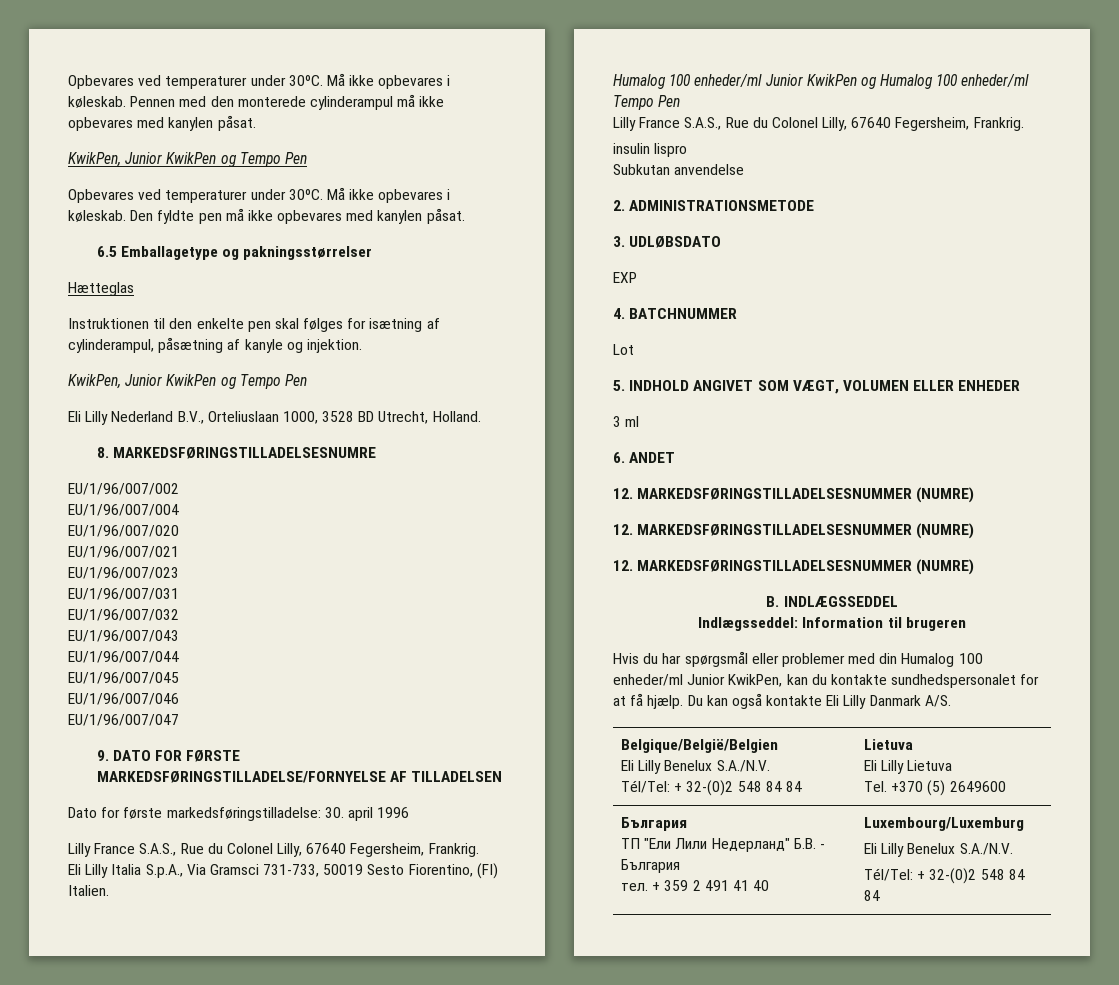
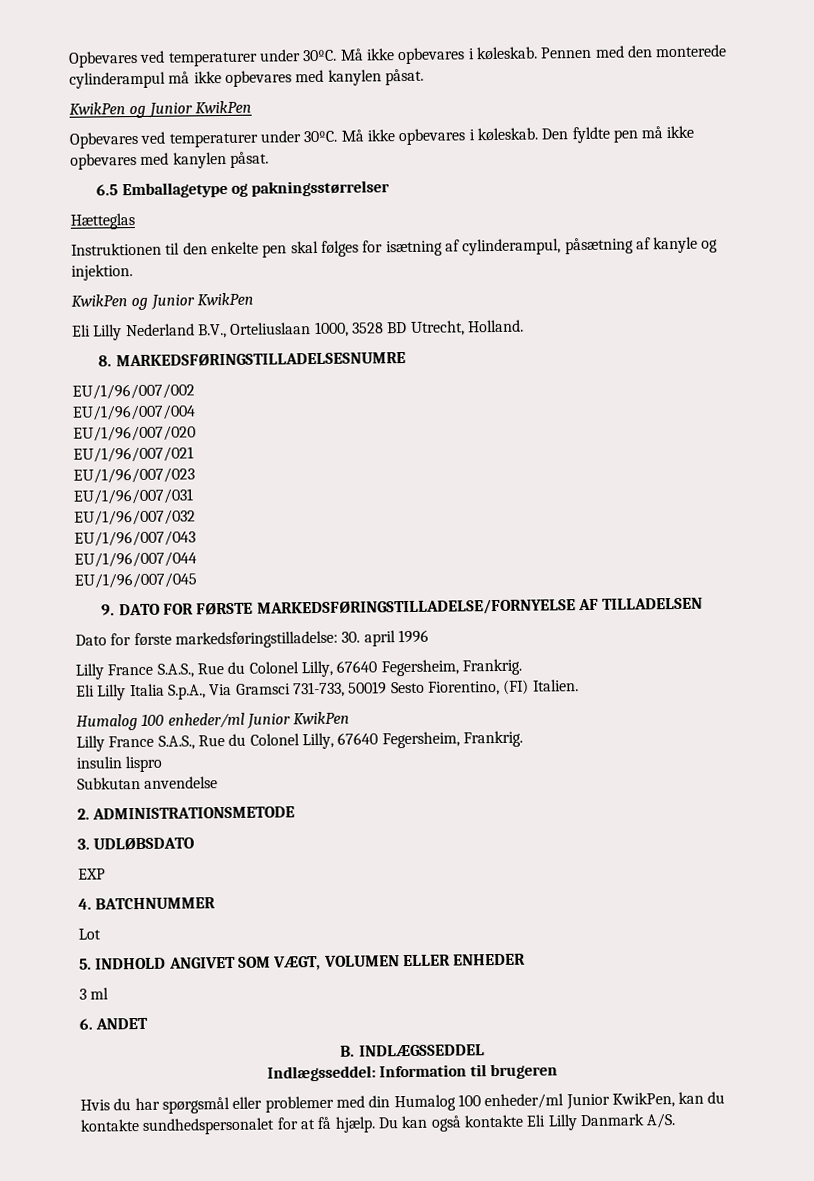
  Pennen med den monterede cylinderampul må ikke opbevares med kanylen påsat.
- KwikPen, Junior KwikPen og Tempo Pen
+ KwikPen og Junior KwikPen
  Instruktionen til den enkelte pen skal følges for isætning af cylinderampul, påsætning af kanyle og injektion.
- KwikPen, Junior KwikPen og Tempo Pen
+ KwikPen og Junior KwikPen
- EU/1/96/007/046
- EU/1/96/007/047
- Humalog 100 enheder/ml Junior KwikPen og Humalog 100 enheder/ml Tempo Pen
+ Humalog 100 enheder/ml Junior KwikPen
  6. ANDET
- 12. MARKEDSFØRINGSTILLADELSESNUMMER (NUMRE)
- 12. MARKEDSFØRINGSTILLADELSESNUMMER (NUMRE)
- 12. MARKEDSFØRINGSTILLADELSESNUMMER (NUMRE)
- Belgique/België/Belgien
- Eli Lilly Benelux S.A./N.V.
- Tél/Tel: + 32-(0)2 548 84 84 | Lietuva
- Eli Lilly Lietuva
- Tel. +370 (5) 2649600
- България
- ТП "Ели Лили Недерланд" Б.В. - България
- тел. + 359 2 491 41 40 | Luxembourg/Luxemburg
- Eli Lilly Benelux S.A./N.V.
- Tél/Tel: + 32-(0)2 548 84 84

